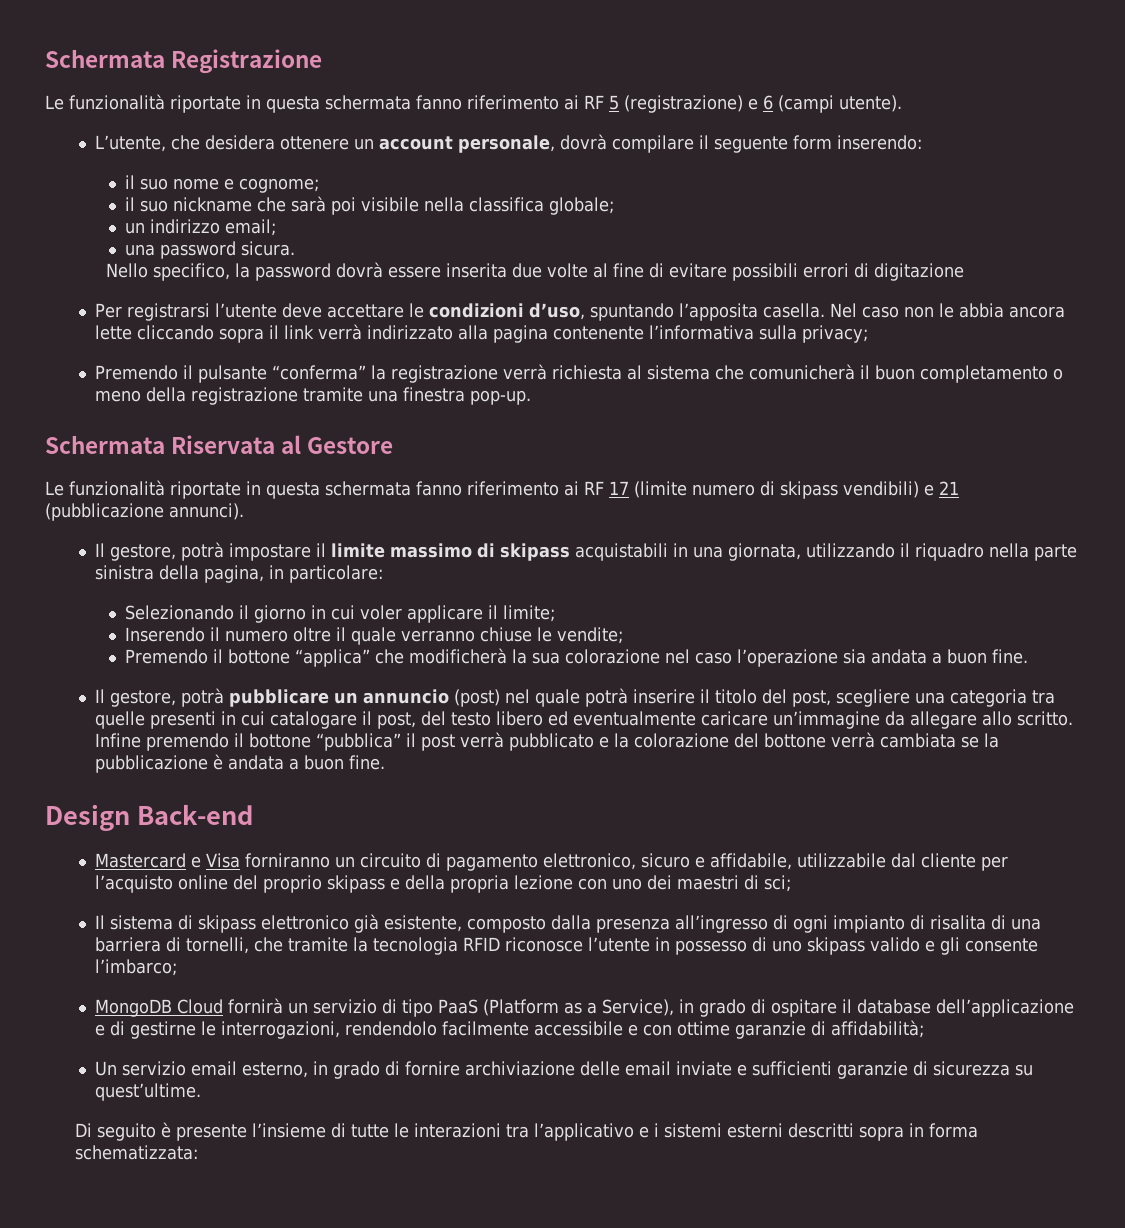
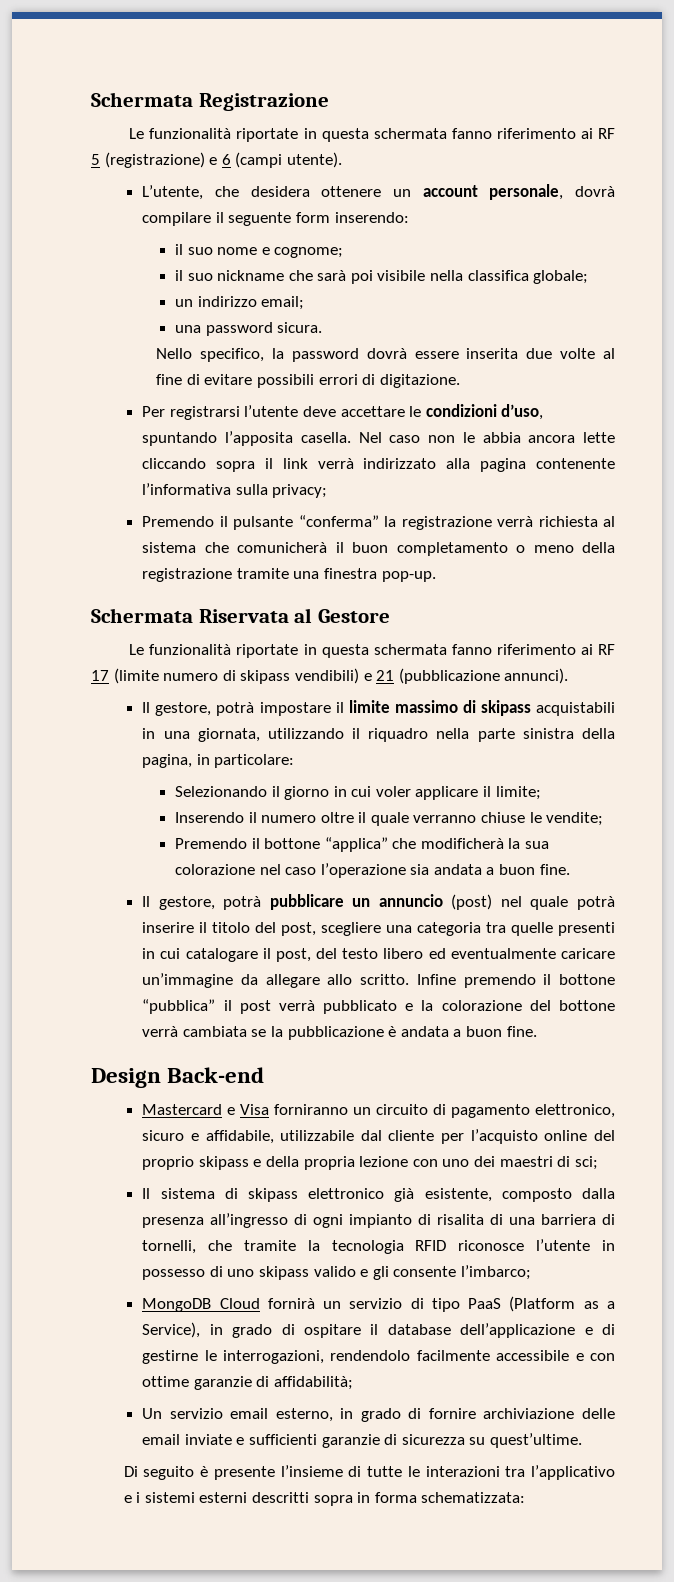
- Nello specifico, la password dovrà essere inserita due volte al fine di evitare possibili errori di digitazione
+ Nello specifico, la password dovrà essere inserita due volte al fine di evitare possibili errori di digitazione.

